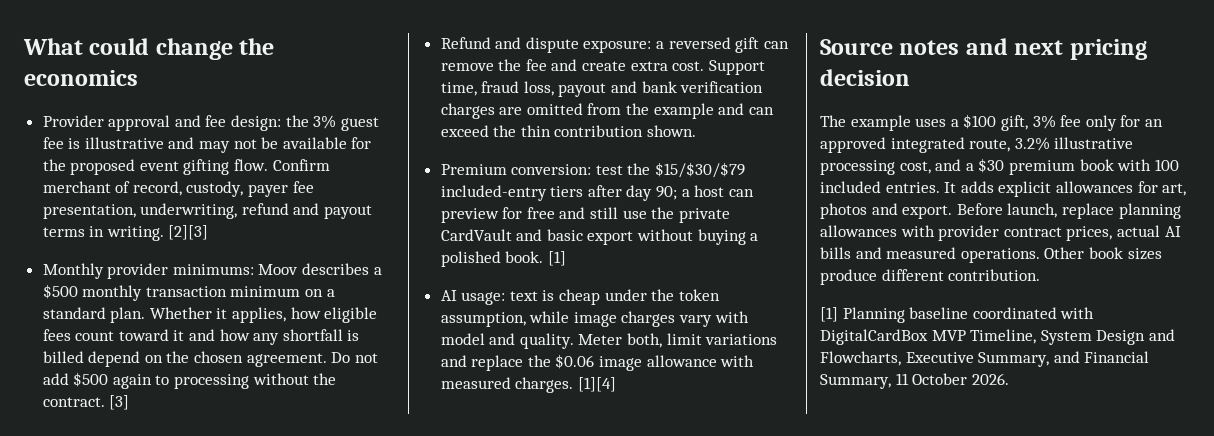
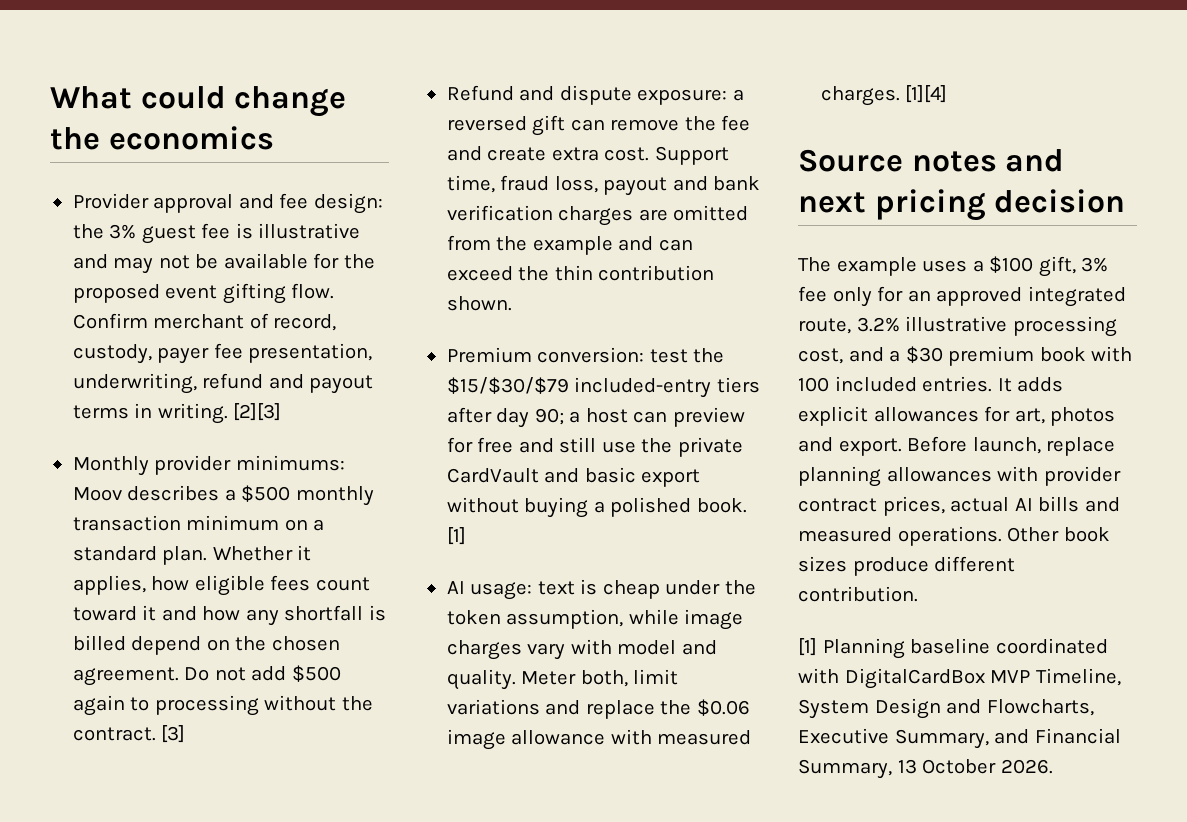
- [1] Planning baseline coordinated with DigitalCardBox MVP Timeline, System Design and Flowcharts, Executive Summary, and Financial Summary, 11 October 2026.
+ [1] Planning baseline coordinated with DigitalCardBox MVP Timeline, System Design and Flowcharts, Executive Summary, and Financial Summary, 13 October 2026.

